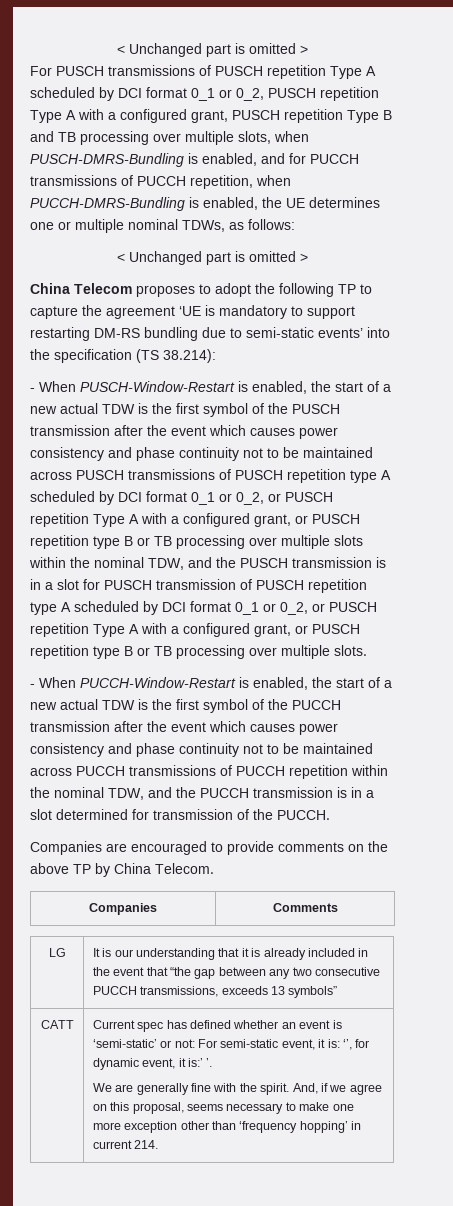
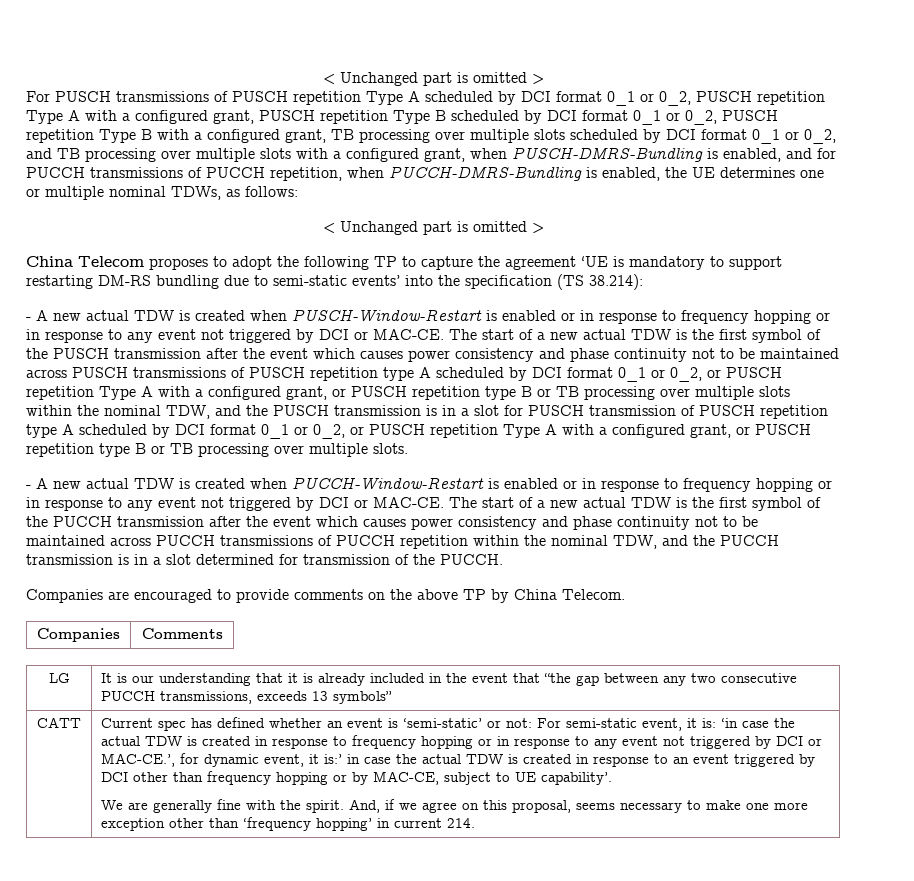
- For PUSCH transmissions of PUSCH repetition Type A scheduled by DCI format 0_1 or 0_2, PUSCH repetition Type A with a configured grant, PUSCH repetition Type B and TB processing over multiple slots, when PUSCH-DMRS-Bundling is enabled, and for PUCCH transmissions of PUCCH repetition, when PUCCH-DMRS-Bundling is enabled, the UE determines one or multiple nominal TDWs, as follows:
+ For PUSCH transmissions of PUSCH repetition Type A scheduled by DCI format 0_1 or 0_2, PUSCH repetition Type A with a configured grant, PUSCH repetition Type B scheduled by DCI format 0_1 or 0_2, PUSCH repetition Type B with a configured grant, TB processing over multiple slots scheduled by DCI format 0_1 or 0_2, and TB processing over multiple slots with a configured grant, when PUSCH-DMRS-Bundling is enabled, and for PUCCH transmissions of PUCCH repetition, when PUCCH-DMRS-Bundling is enabled, the UE determines one or multiple nominal TDWs, as follows:
- - When PUSCH-Window-Restart is enabled, the start of a new actual TDW is the first symbol of the PUSCH transmission after the event which causes power consistency and phase continuity not to be maintained across PUSCH transmissions of PUSCH repetition type A scheduled by DCI format 0_1 or 0_2, or PUSCH repetition Type A with a configured grant, or PUSCH repetition type B or TB processing over multiple slots within the nominal TDW, and the PUSCH transmission is in a slot for PUSCH transmission of PUSCH repetition type A scheduled by DCI format 0_1 or 0_2, or PUSCH repetition Type A with a configured grant, or PUSCH repetition type B or TB processing over multiple slots.
+ - A new actual TDW is created when PUSCH-Window-Restart is enabled or in response to frequency hopping or in response to any event not triggered by DCI or MAC-CE. The start of a new actual TDW is the first symbol of the PUSCH transmission after the event which causes power consistency and phase continuity not to be maintained across PUSCH transmissions of PUSCH repetition type A scheduled by DCI format 0_1 or 0_2, or PUSCH repetition Type A with a configured grant, or PUSCH repetition type B or TB processing over multiple slots within the nominal TDW, and the PUSCH transmission is in a slot for PUSCH transmission of PUSCH repetition type A scheduled by DCI format 0_1 or 0_2, or PUSCH repetition Type A with a configured grant, or PUSCH repetition type B or TB processing over multiple slots.
- - When PUCCH-Window-Restart is enabled, the start of a new actual TDW is the first symbol of the PUCCH transmission after the event which causes power consistency and phase continuity not to be maintained across PUCCH transmissions of PUCCH repetition within the nominal TDW, and the PUCCH transmission is in a slot determined for transmission of the PUCCH.
+ - A new actual TDW is created when PUCCH-Window-Restart is enabled or in response to frequency hopping or in response to any event not triggered by DCI or MAC-CE. The start of a new actual TDW is the first symbol of the PUCCH transmission after the event which causes power consistency and phase continuity not to be maintained across PUCCH transmissions of PUCCH repetition within the nominal TDW, and the PUCCH transmission is in a slot determined for transmission of the PUCCH.
- Current spec has defined whether an event is ‘semi-static’ or not: For semi-static event, it is: ‘’, for dynamic event, it is:’ ’.
+ Current spec has defined whether an event is ‘semi-static’ or not: For semi-static event, it is: ‘in case the actual TDW is created in response to frequency hopping or in response to any event not triggered by DCI or MAC-CE.’, for dynamic event, it is:’ in case the actual TDW is created in response to an event triggered by DCI other than frequency hopping or by MAC-CE, subject to UE capability’.

